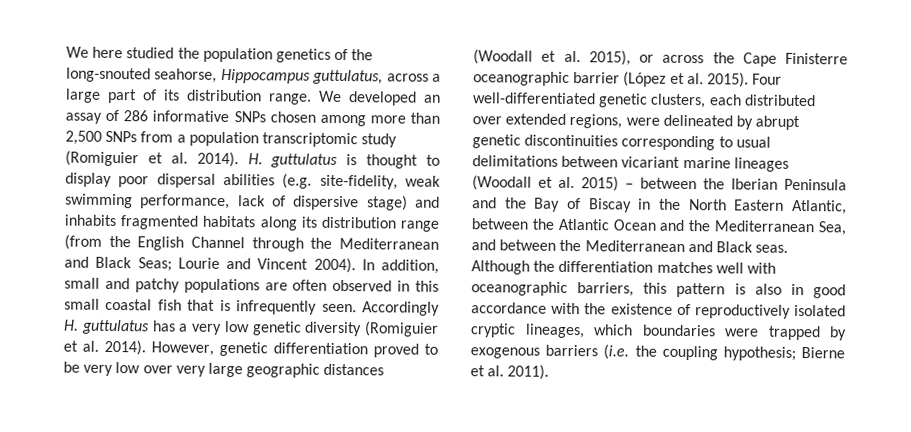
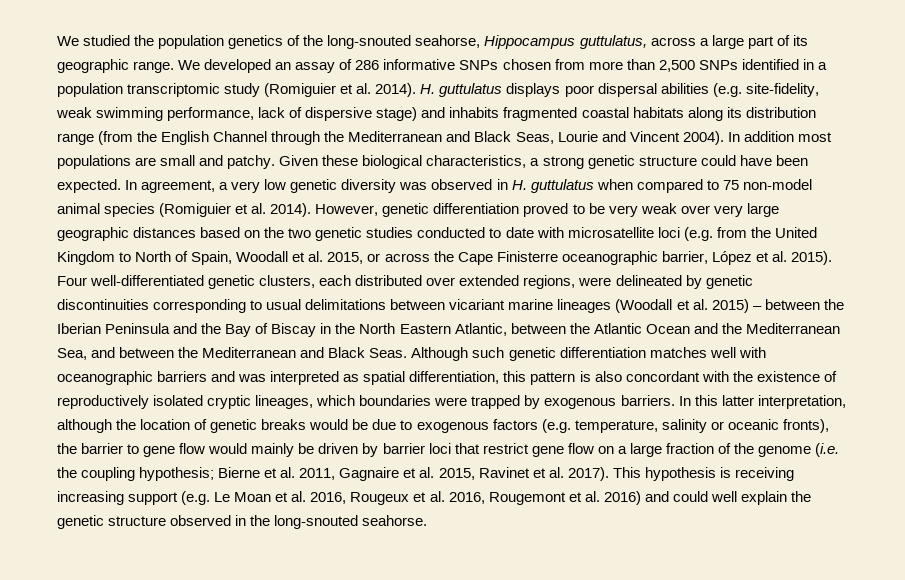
- We here studied the population genetics of the long-snouted seahorse, Hippocampus guttulatus, across a large part of its distribution range.
+ We studied the population genetics of the long-snouted seahorse, Hippocampus guttulatus, across a large part of its geographic range.
- We developed an assay of 286 informative SNPs chosen among more than 2,500 SNPs from a population transcriptomic study (Romiguier et al. 2014).
+ We developed an assay of 286 informative SNPs chosen from more than 2,500 SNPs identified in a population transcriptomic study (Romiguier et al. 2014).
- H. guttulatus is thought to display poor dispersal abilities (e.g. site-fidelity, weak swimming performance, lack of dispersive stage) and inhabits fragmented habitats along its distribution range (from the English Channel through the Mediterranean and Black Seas; Lourie and Vincent 2004).
+ H. guttulatus displays poor dispersal abilities (e.g. site-fidelity, weak swimming performance, lack of dispersive stage) and inhabits fragmented coastal habitats along its distribution range (from the English Channel through the Mediterranean and Black Seas, Lourie and Vincent 2004).
- In addition, small and patchy populations are often observed in this small coastal fish that is infrequently seen. Accordingly H. guttulatus has a very low genetic diversity (Romiguier et al. 2014).
+ In addition most populations are small and patchy. Given these biological characteristics, a strong genetic structure could have been expected. In agreement, a very low genetic diversity was observed in H. guttulatus when compared to 75 non-model animal species (Romiguier et al. 2014).
- However, genetic differentiation proved to be very low over very large geographic distances (Woodall et al. 2015), or across the Cape Finisterre oceanographic barrier (López et al. 2015).
+ However, genetic differentiation proved to be very weak over very large geographic distances based on the two genetic studies conducted to date with microsatellite loci (e.g. from the United Kingdom to North of Spain, Woodall et al. 2015, or across the Cape Finisterre oceanographic barrier, López et al. 2015).
- Four well-differentiated genetic clusters, each distributed over extended regions, were delineated by abrupt genetic discontinuities corresponding to usual delimitations between vicariant marine lineages (Woodall et al. 2015) – between the Iberian Peninsula and the Bay of Biscay in the North Eastern Atlantic, between the Atlantic Ocean and the Mediterranean Sea, and between the Mediterranean and Black seas. Although the differentiation matches well with oceanographic barriers, this pattern is also in good accordance with the existence of reproductively isolated cryptic lineages, which boundaries were trapped by exogenous barriers (i.e. the coupling hypothesis;
+ Four well-differentiated genetic clusters, each distributed over extended regions, were delineated by genetic discontinuities corresponding to usual delimitations between vicariant marine lineages (Woodall et al. 2015) – between the Iberian Peninsula and the Bay of Biscay in the North Eastern Atlantic, between the Atlantic Ocean and the Mediterranean Sea, and between the Mediterranean and Black Seas. Although such genetic differentiation matches well with oceanographic barriers and was interpreted as spatial differentiation, this pattern is also concordant with the existence of reproductively isolated cryptic lineages, which boundaries were trapped by exogenous barriers. In this latter interpretation, although the location of genetic breaks would be due to exogenous factors (e.g. temperature, salinity or oceanic fronts), the barrier to gene flow would mainly be driven by barrier loci that restrict gene flow on a large fraction of the genome (i.e. the coupling hypothesis;
- Bierne et al. 2011).
+ Bierne et al. 2011, Gagnaire et al. 2015, Ravinet et al. 2017). This hypothesis is receiving increasing support (e.g. Le Moan et al. 2016, Rougeux et al. 2016, Rougemont et al. 2016) and could well explain the genetic structure observed in the long-snouted seahorse.

